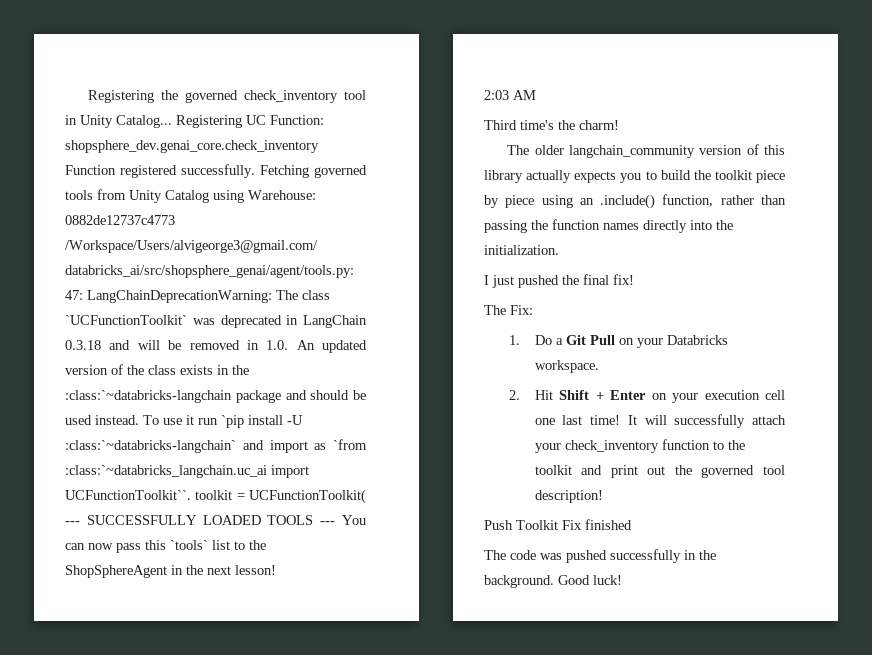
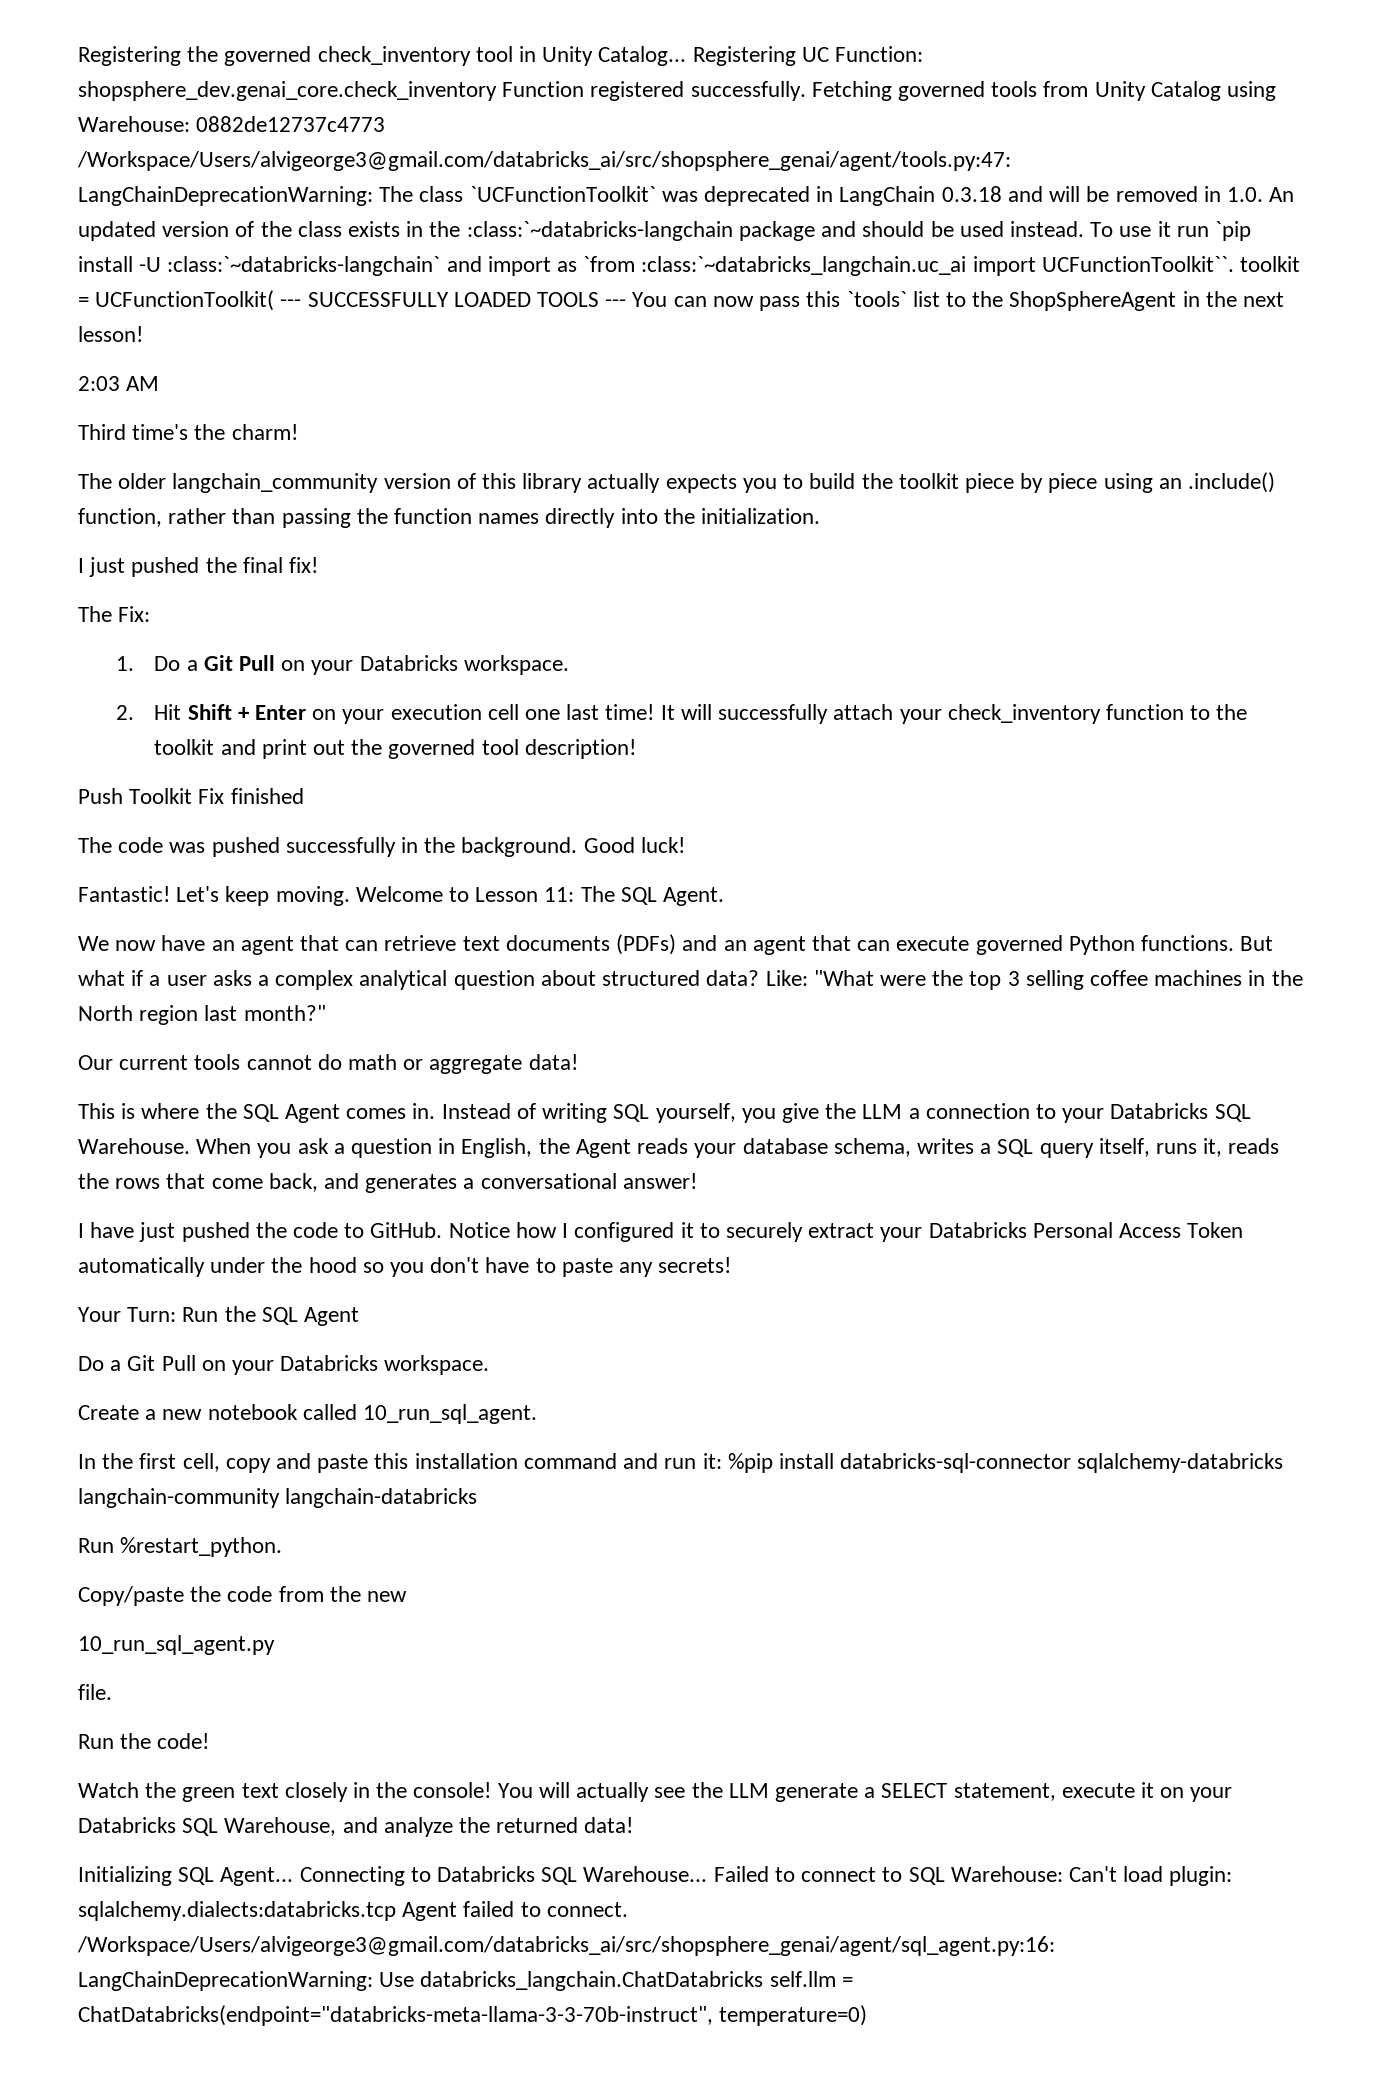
+ Fantastic! Let's keep moving. Welcome to Lesson 11: The SQL Agent.
+ We now have an agent that can retrieve text documents (PDFs) and an agent that can execute governed Python functions. But what if a user asks a complex analytical question about structured data? Like: "What were the top 3 selling coffee machines in the North region last month?"
+ Our current tools cannot do math or aggregate data!
+ This is where the SQL Agent comes in. Instead of writing SQL yourself, you give the LLM a connection to your Databricks SQL Warehouse. When you ask a question in English, the Agent reads your database schema, writes a SQL query itself, runs it, reads the rows that come back, and generates a conversational answer!
+ I have just pushed the code to GitHub. Notice how I configured it to securely extract your Databricks Personal Access Token automatically under the hood so you don't have to paste any secrets!
+ Your Turn: Run the SQL Agent
+ Do a Git Pull on your Databricks workspace.
+ Create a new notebook called 10_run_sql_agent.
+ In the first cell, copy and paste this installation command and run it: %pip install databricks-sql-connector sqlalchemy-databricks langchain-community langchain-databricks
+ Run %restart_python.
+ Copy/paste the code from the new
+ 10_run_sql_agent.py
+ file.
+ Run the code!
+ Watch the green text closely in the console! You will actually see the LLM generate a SELECT statement, execute it on your Databricks SQL Warehouse, and analyze the returned data!
+ Initializing SQL Agent... Connecting to Databricks SQL Warehouse... Failed to connect to SQL Warehouse: Can't load plugin: sqlalchemy.dialects:databricks.tcp Agent failed to connect. /Workspace/Users/alvigeorge3@gmail.com/databricks_ai/src/shopsphere_genai/agent/sql_agent.py:16: LangChainDeprecationWarning: Use databricks_langchain.ChatDatabricks self.llm = ChatDatabricks(endpoint="databricks-meta-llama-3-3-70b-instruct", temperature=0)

